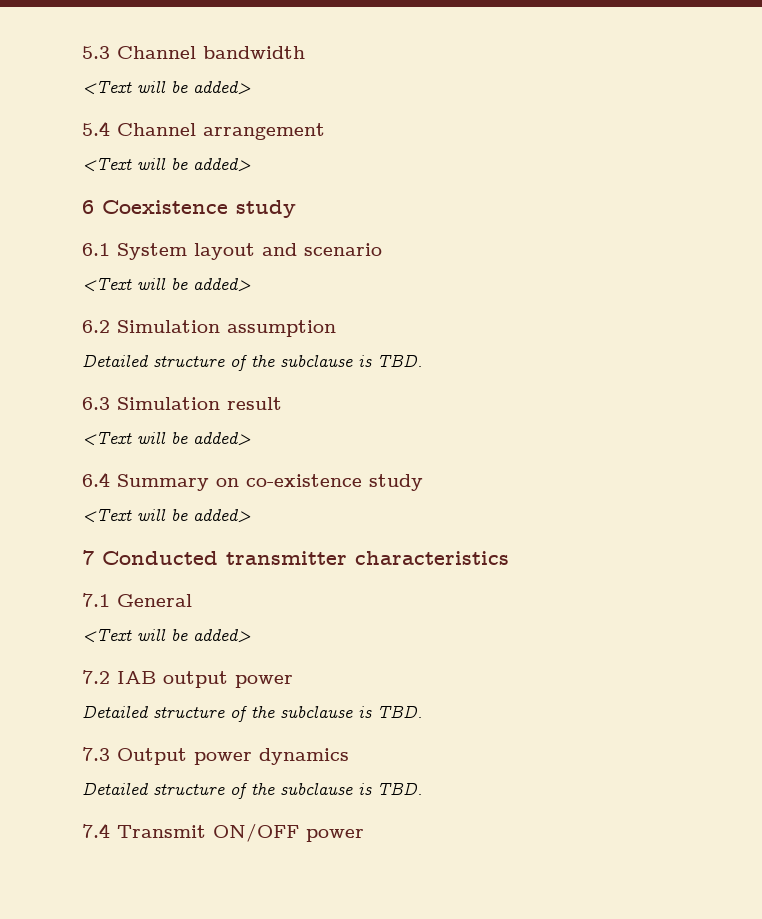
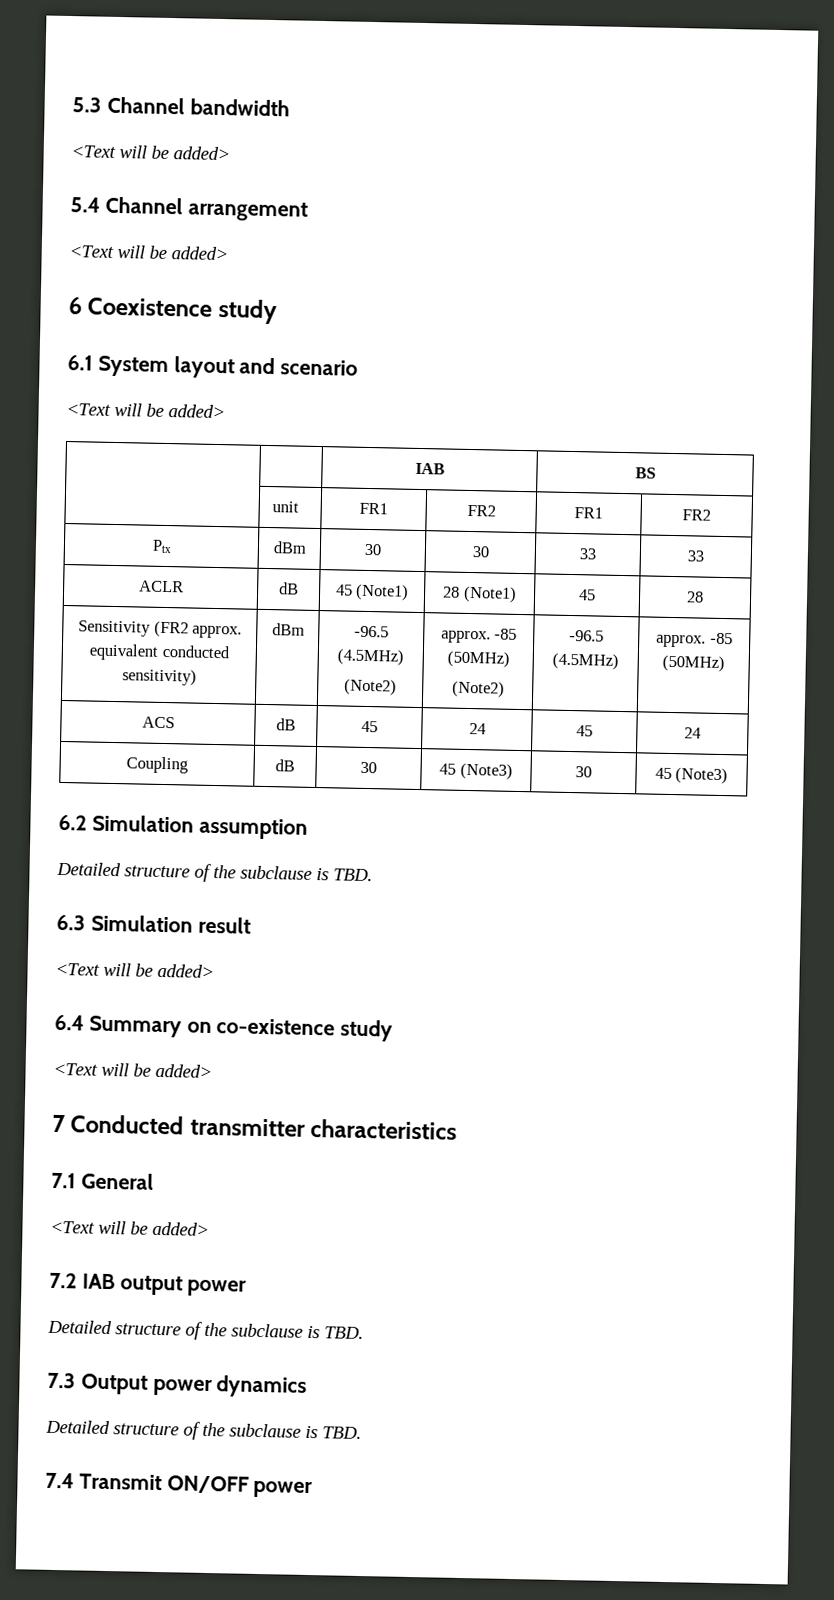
+ | | IAB | BS
+ | unit | FR1 | FR2 | FR1 | FR2
+ Ptx | dBm | 30 | 30 | 33 | 33
+ ACLR | dB | 45 (Note1) | 28 (Note1) | 45 | 28
+ Sensitivity (FR2 approx. equivalent conducted sensitivity) | dBm | -96.5 (4.5MHz)
+ (Note2) | approx. -85 (50MHz)
+ (Note2) | -96.5 (4.5MHz) | approx. -85 (50MHz)
+ ACS | dB | 45 | 24 | 45 | 24
+ Coupling | dB | 30 | 45 (Note3) | 30 | 45 (Note3)

